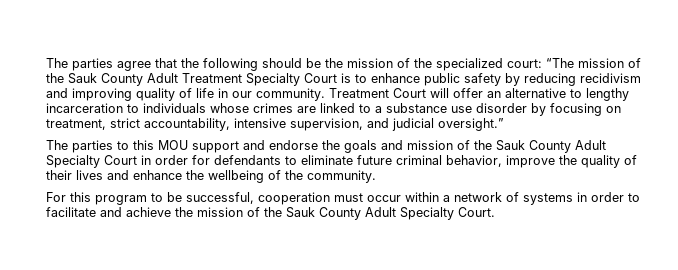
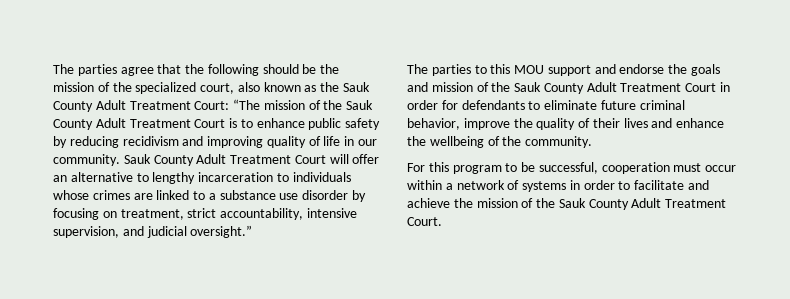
- The parties agree that the following should be the mission of the specialized court: “The mission of the Sauk County Adult Treatment Specialty Court is to enhance public safety by reducing recidivism and improving quality of life in our community.
+ The parties agree that the following should be the mission of the specialized court, also known as the Sauk County Adult Treatment Court: “The mission of the Sauk County Adult Treatment Court is to enhance public safety by reducing recidivism and improving quality of life in our community.
- Treatment Court will offer an alternative to lengthy incarceration to individuals whose crimes are linked to a substance use disorder by focusing on treatment, strict accountability, intensive supervision, and judicial oversight.”
+ Sauk County Adult Treatment Court will offer an alternative to lengthy incarceration to individuals whose crimes are linked to a substance use disorder by focusing on treatment, strict accountability, intensive supervision, and judicial oversight.”
- The parties to this MOU support and endorse the goals and mission of the Sauk County Adult Specialty Court in order for defendants to eliminate future criminal behavior, improve the quality of their lives and enhance the wellbeing of the community.
+ The parties to this MOU support and endorse the goals and mission of the Sauk County Adult Treatment Court in order for defendants to eliminate future criminal behavior, improve the quality of their lives and enhance the wellbeing of the community.
- For this program to be successful, cooperation must occur within a network of systems in order to facilitate and achieve the mission of the Sauk County Adult Specialty Court.
+ For this program to be successful, cooperation must occur within a network of systems in order to facilitate and achieve the mission of the Sauk County Adult Treatment Court.

